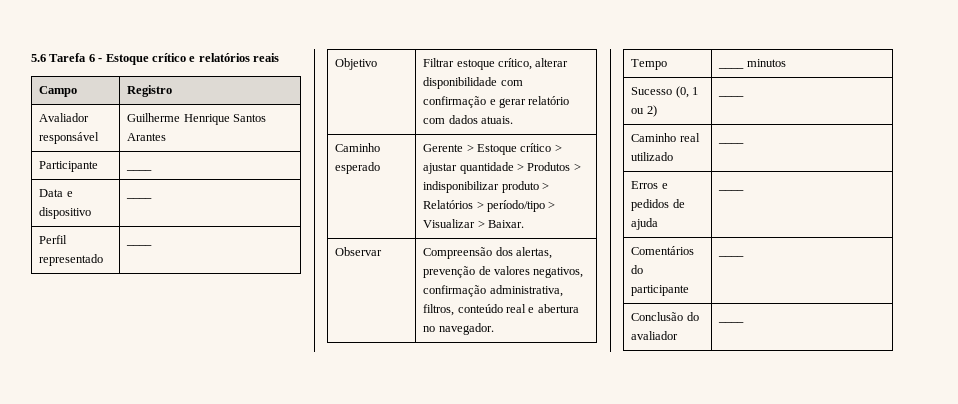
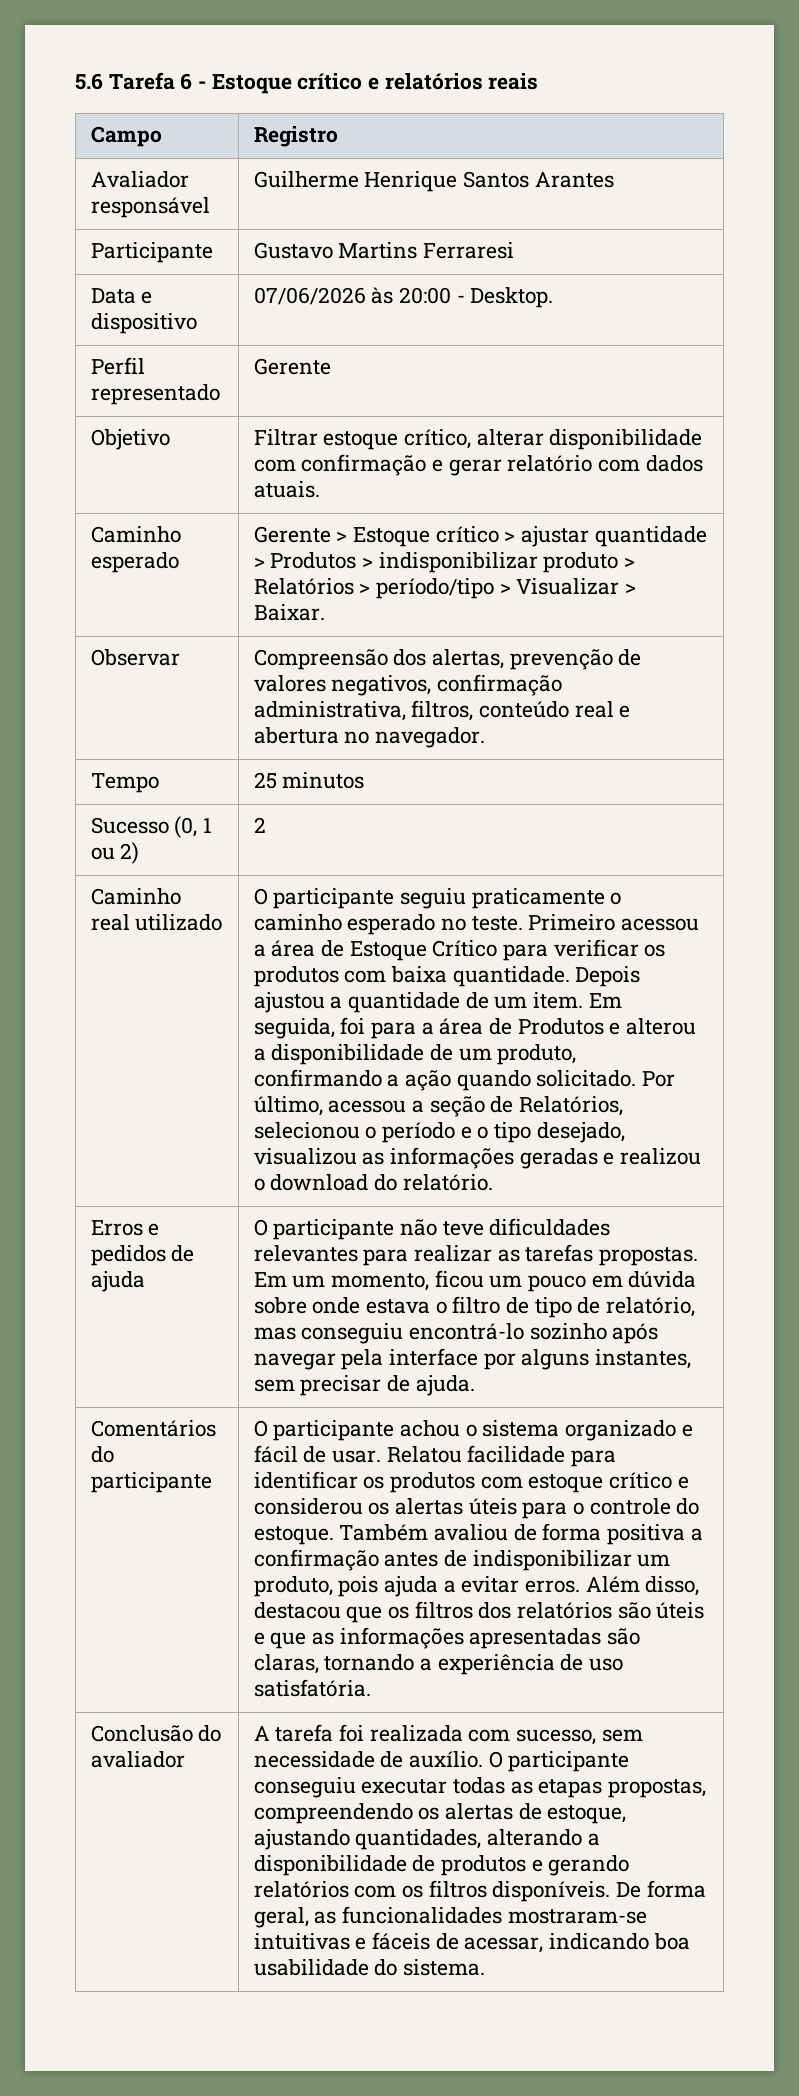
- Participante | ____
+ Participante | Gustavo Martins Ferraresi
- Data e dispositivo | ____
+ Data e dispositivo | 07/06/2026 às 20:00 - Desktop.
- Perfil representado | ____
+ Perfil representado | Gerente
- Tempo | ____ minutos
+ Tempo | 25 minutos
- Sucesso (0, 1 ou 2) | ____
+ Sucesso (0, 1 ou 2) | 2
- Caminho real utilizado | ____
+ Caminho real utilizado | O participante seguiu praticamente o caminho esperado no teste. Primeiro acessou a área de Estoque Crítico para verificar os produtos com baixa quantidade. Depois ajustou a quantidade de um item. Em seguida, foi para a área de Produtos e alterou a disponibilidade de um produto, confirmando a ação quando solicitado. Por último, acessou a seção de Relatórios, selecionou o período e o tipo desejado, visualizou as informações geradas e realizou o download do relatório.
- Erros e pedidos de ajuda | ____
- Comentários do participante | ____
- Conclusão do avaliador | ____
+ Erros e pedidos de ajuda | O participante não teve dificuldades relevantes para realizar as tarefas propostas. Em um momento, ficou um pouco em dúvida sobre onde estava o filtro de tipo de relatório, mas conseguiu encontrá-lo sozinho após navegar pela interface por alguns instantes, sem precisar de ajuda.
+ Comentários do participante | O participante achou o sistema organizado e fácil de usar. Relatou facilidade para identificar os produtos com estoque crítico e considerou os alertas úteis para o controle do estoque. Também avaliou de forma positiva a confirmação antes de indisponibilizar um produto, pois ajuda a evitar erros. Além disso, destacou que os filtros dos relatórios são úteis e que as informações apresentadas são claras, tornando a experiência de uso satisfatória.
+ Conclusão do avaliador | A tarefa foi realizada com sucesso, sem necessidade de auxílio. O participante conseguiu executar todas as etapas propostas, compreendendo os alertas de estoque, ajustando quantidades, alterando a disponibilidade de produtos e gerando relatórios com os filtros disponíveis. De forma geral, as funcionalidades mostraram-se intuitivas e fáceis de acessar, indicando boa usabilidade do sistema.

